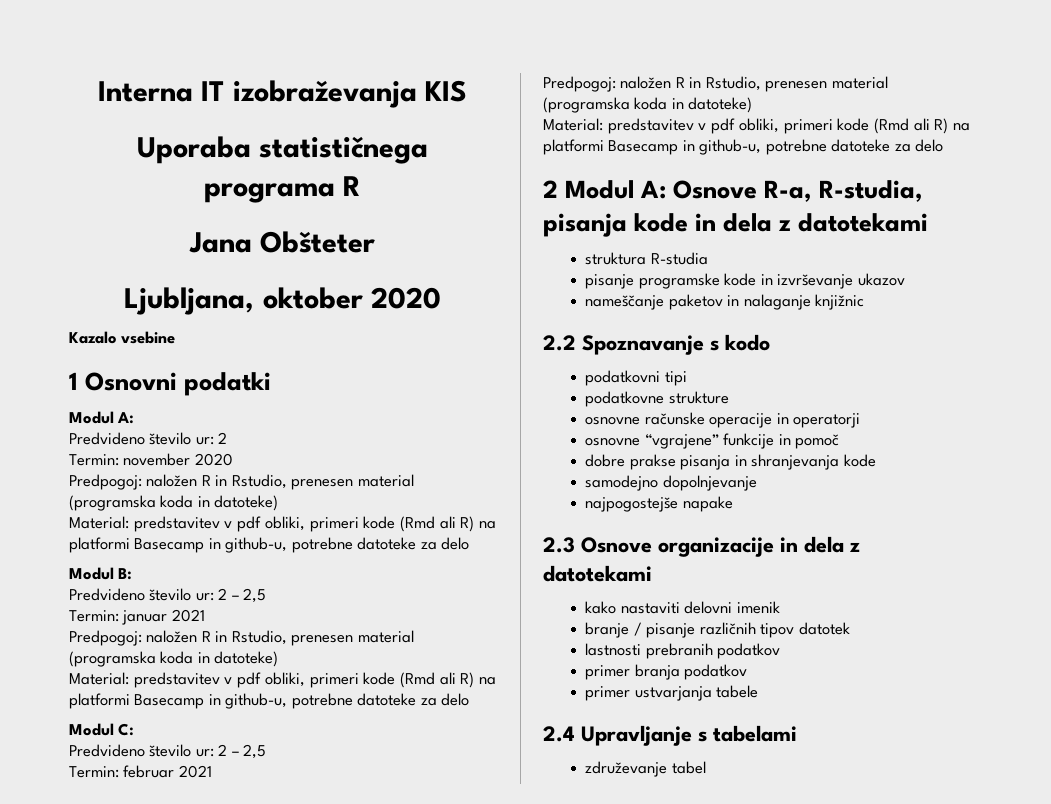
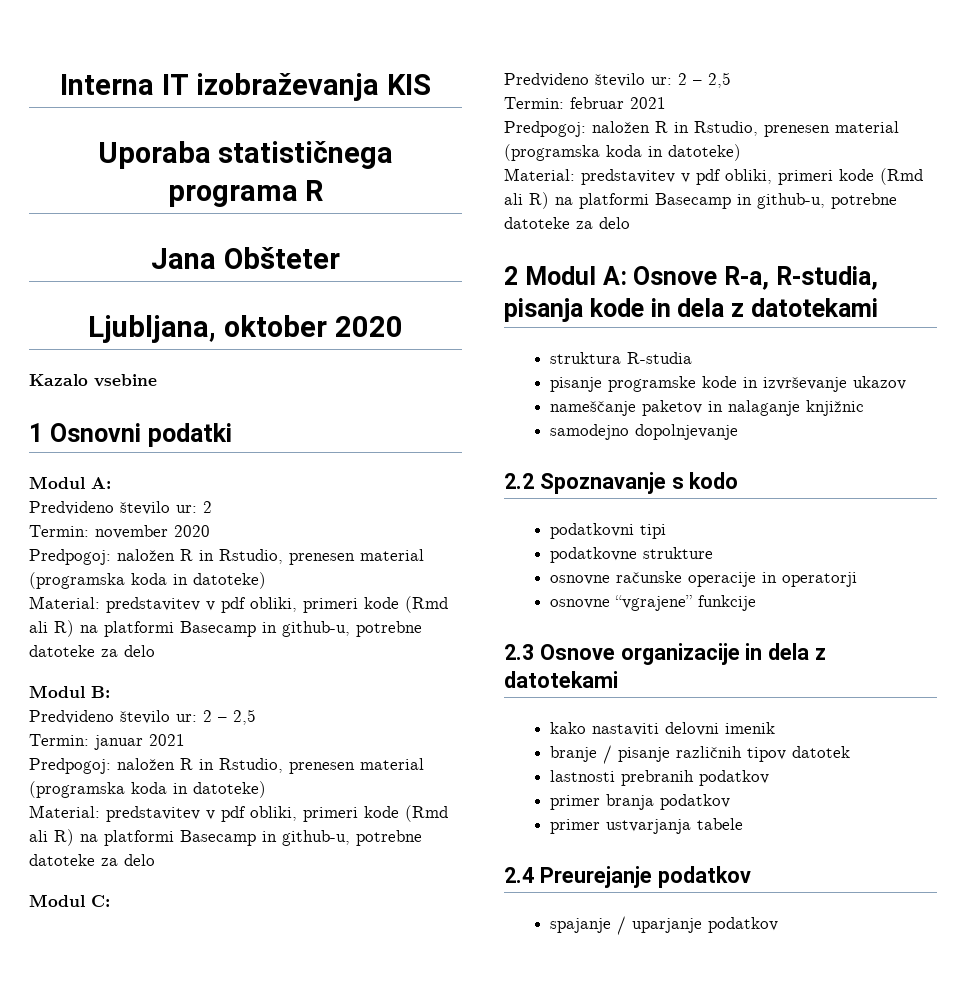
+ samodejno dopolnjevanje
- osnovne “vgrajene” funkcije in pomoč
- dobre prakse pisanja in shranjevanja kode
- samodejno dopolnjevanje
- najpogostejše napake
+ osnovne “vgrajene” funkcije
- 2.4 Upravljanje s tabelami
- združevanje tabel
+ 2.4 Preurejanje podatkov
+ spajanje / uparjanje podatkov

